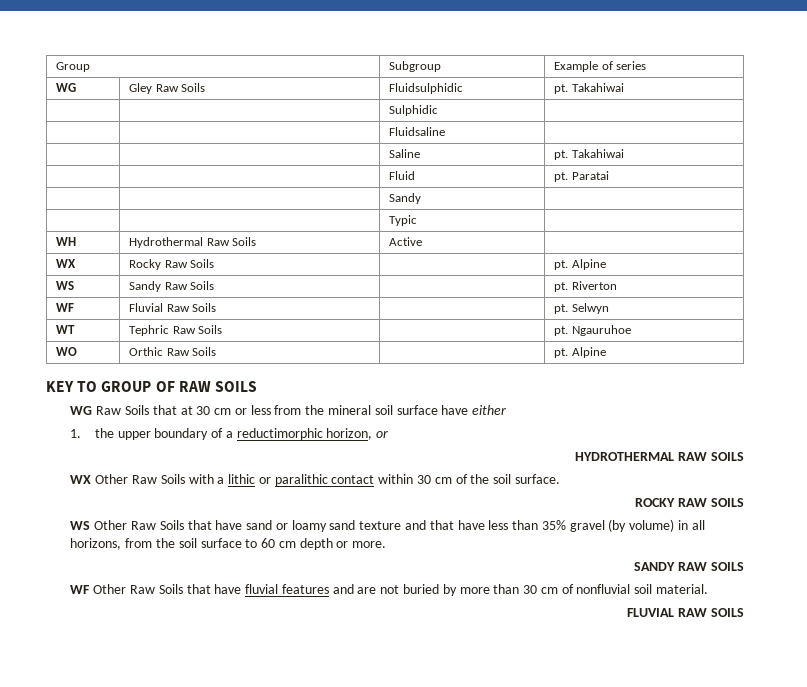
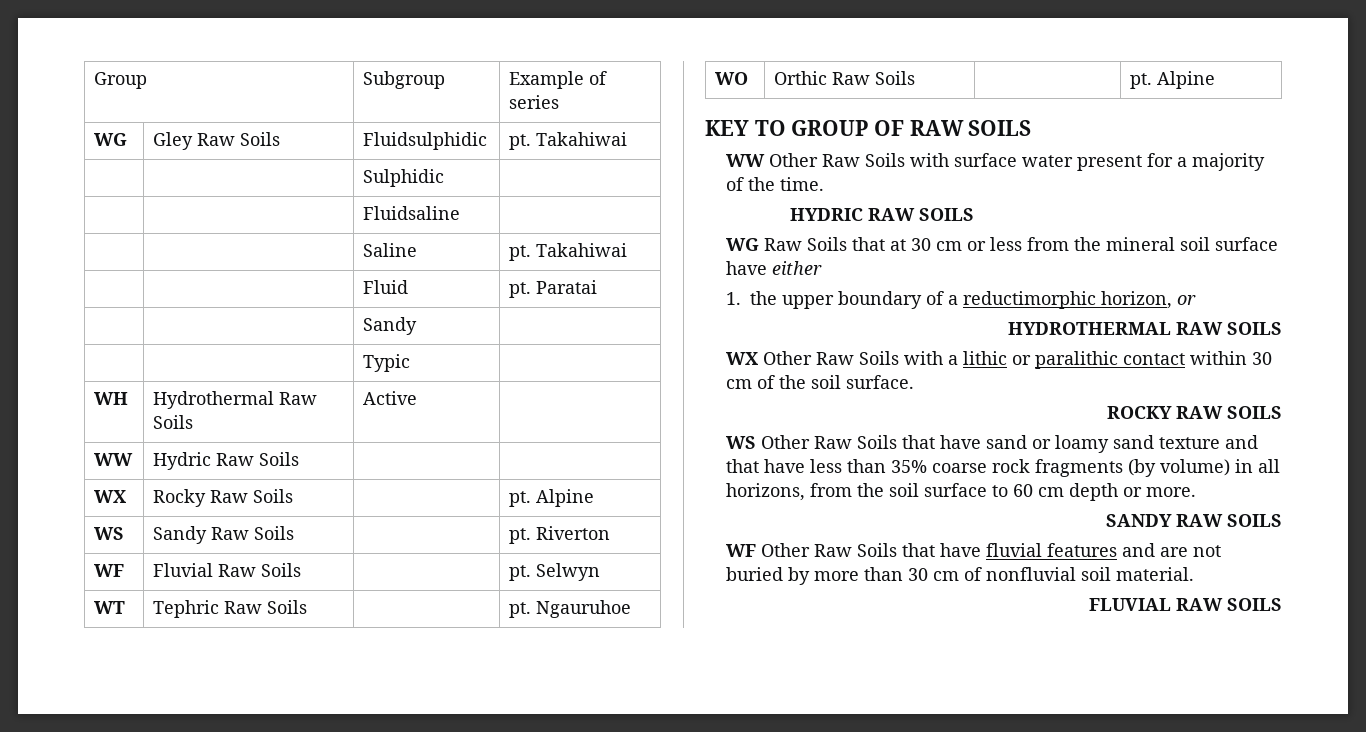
+ WW | Hydric Raw Soils | |
+ WW Other Raw Soils with surface water present for a majority of the time.
+ HYDRIC RAW SOILS
- WS Other Raw Soils that have sand or loamy sand texture and that have less than 35% gravel (by volume) in all horizons, from the soil surface to 60 cm depth or more.
+ WS Other Raw Soils that have sand or loamy sand texture and that have less than 35% coarse rock fragments (by volume) in all horizons, from the soil surface to 60 cm depth or more.

